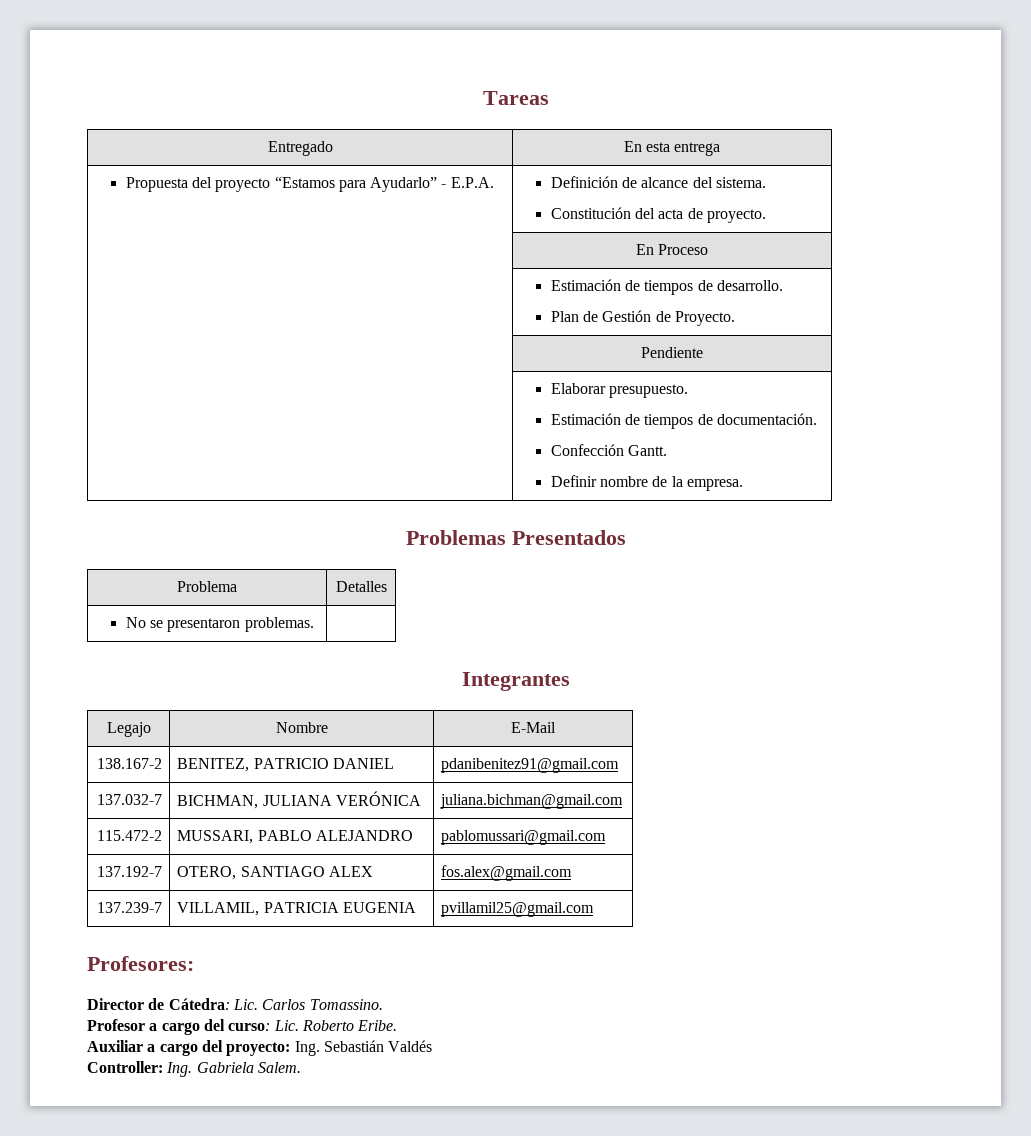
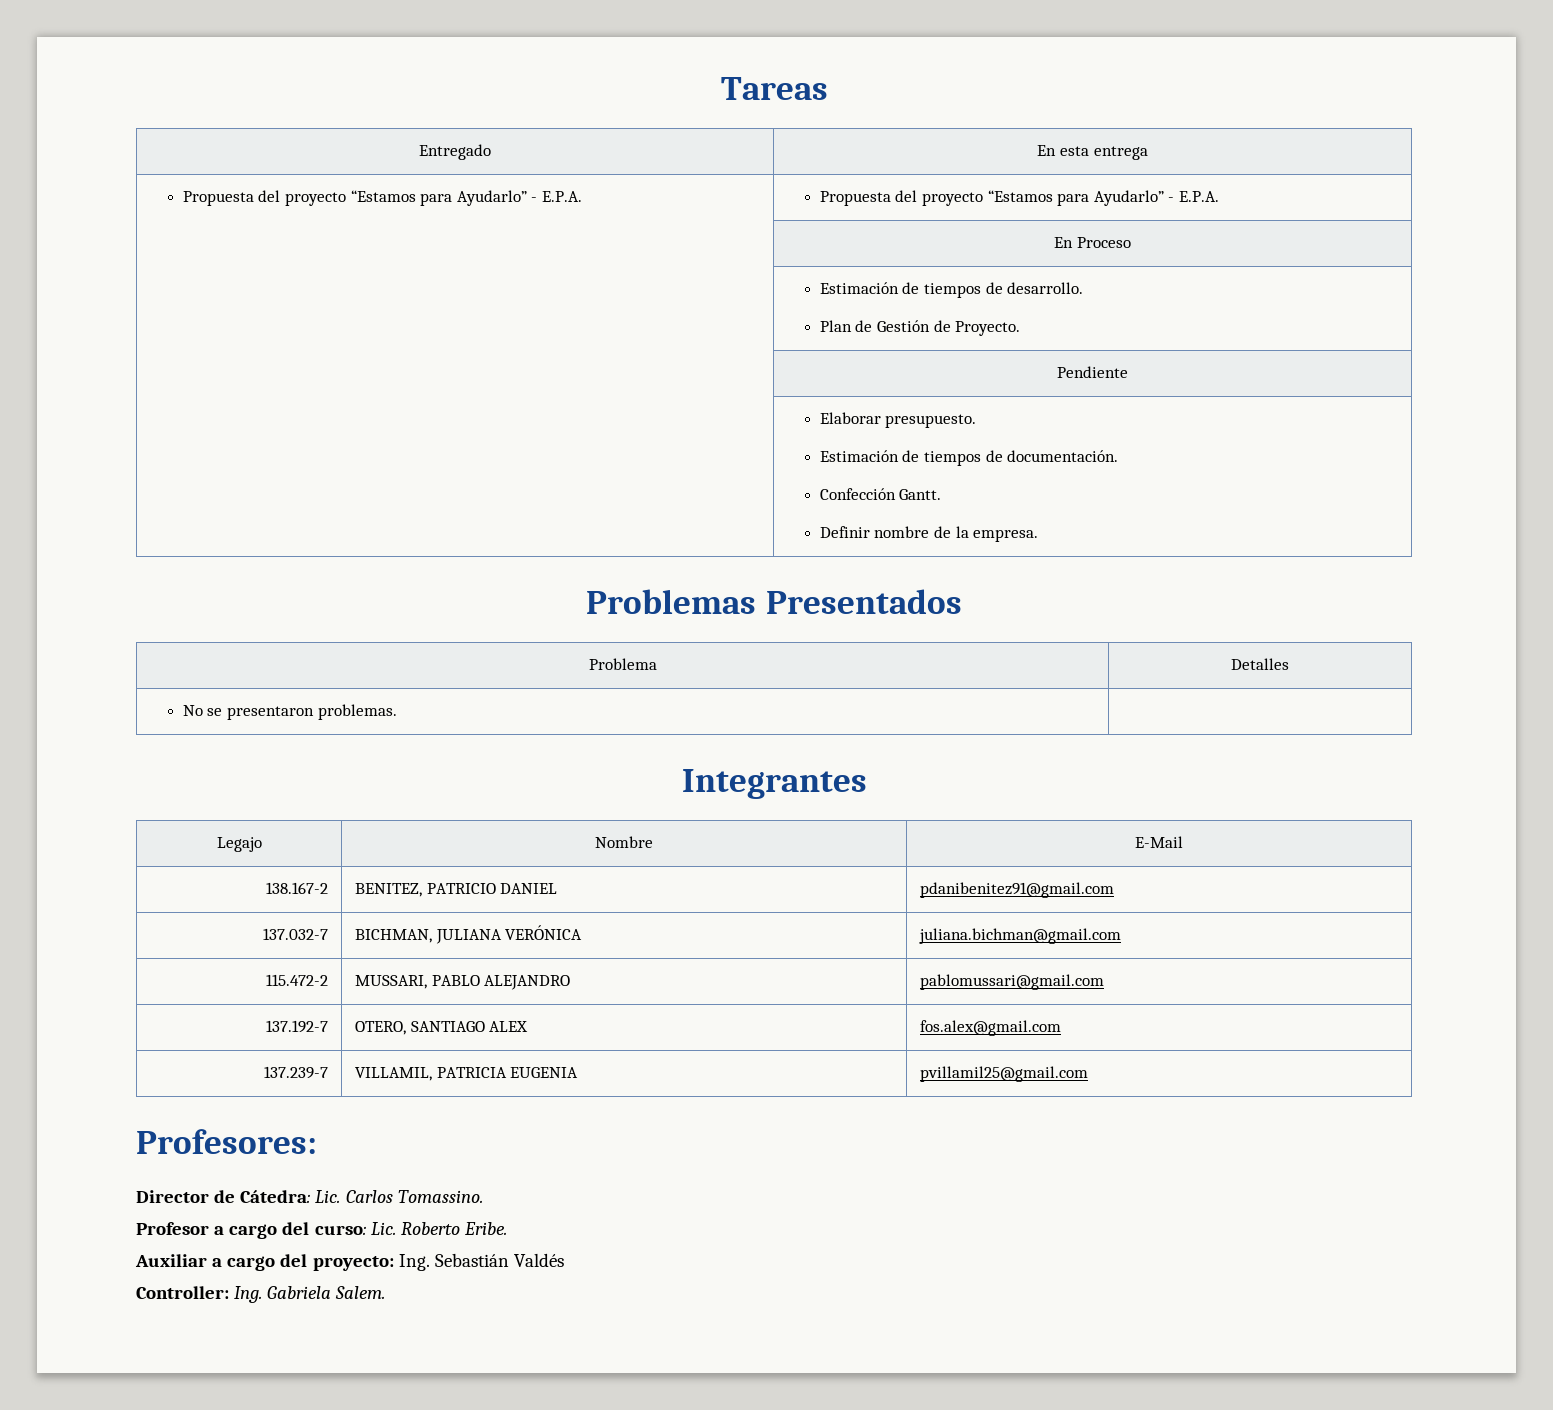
- Propuesta del proyecto “Estamos para Ayudarlo” - E.P.A. | Definición de alcance del sistema.
- Constitución del acta de proyecto.
+ Propuesta del proyecto “Estamos para Ayudarlo” - E.P.A. | Propuesta del proyecto “Estamos para Ayudarlo” - E.P.A.

